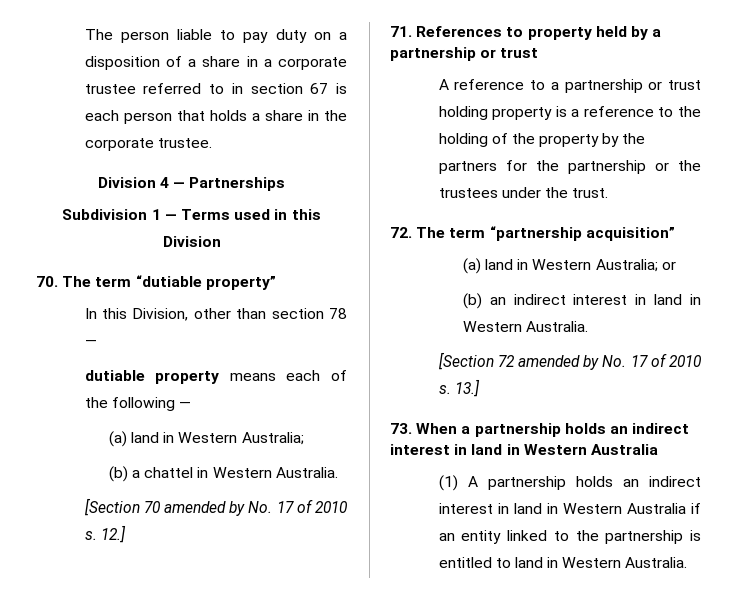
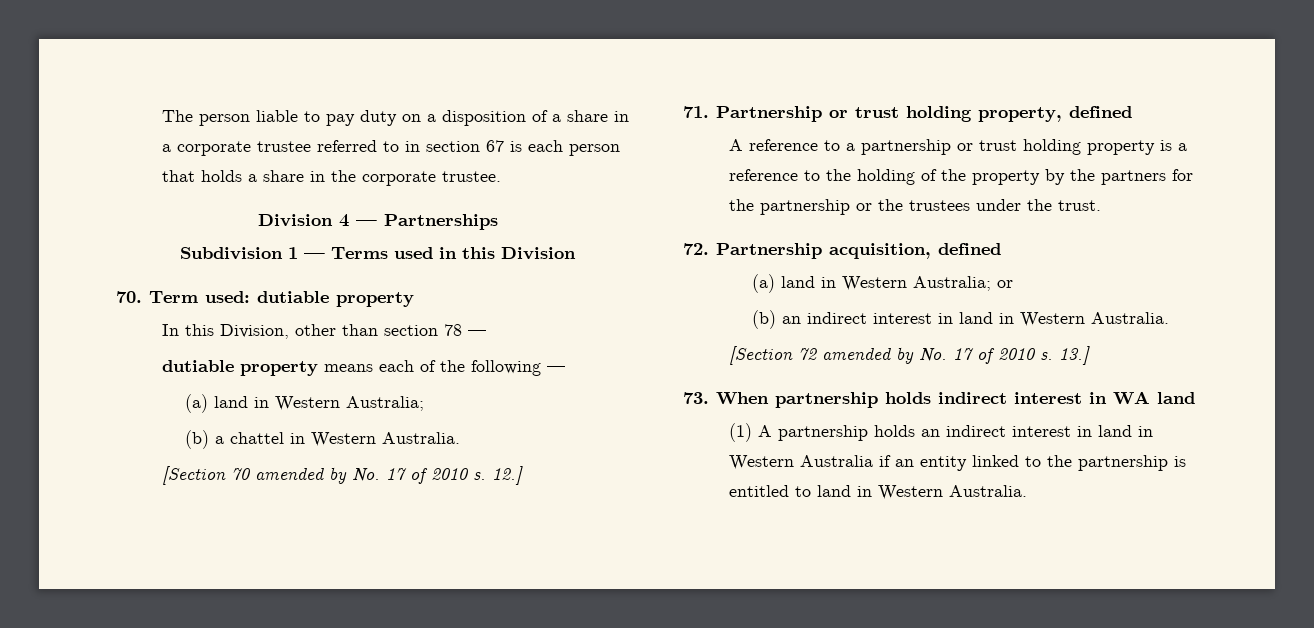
- 70. The term “dutiable property”
+ 70. Term used: dutiable property
- 71. References to property held by a partnership or trust
+ 71. Partnership or trust holding property, defined
- 72. The term “partnership acquisition”
+ 72. Partnership acquisition, defined
- 73. When a partnership holds an indirect interest in land in Western Australia
+ 73. When partnership holds indirect interest in WA land

